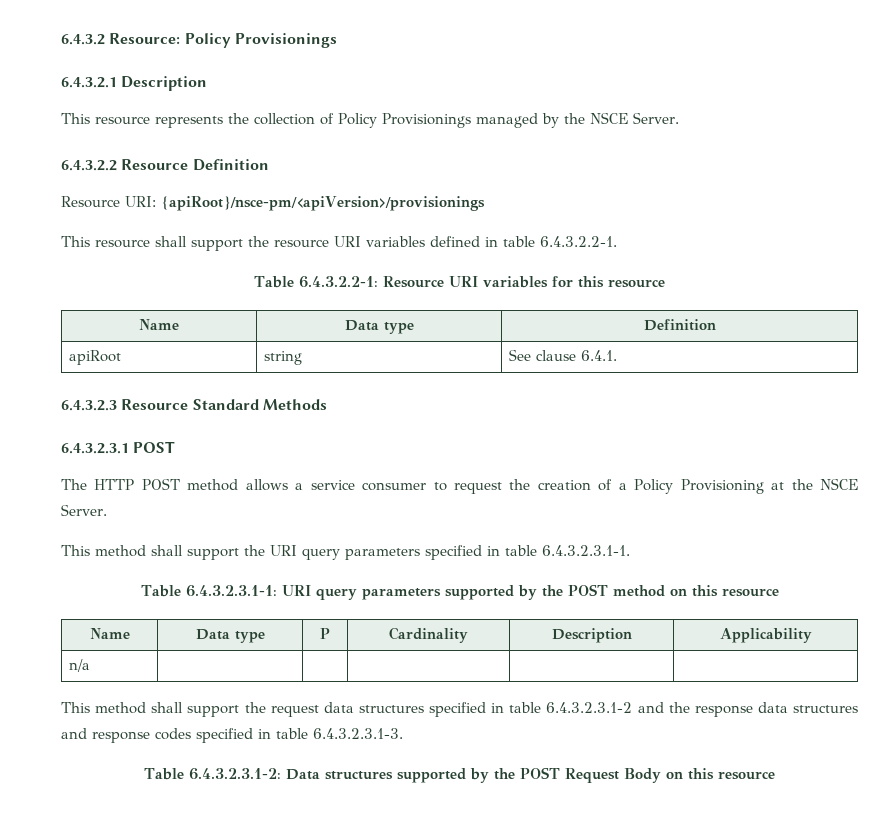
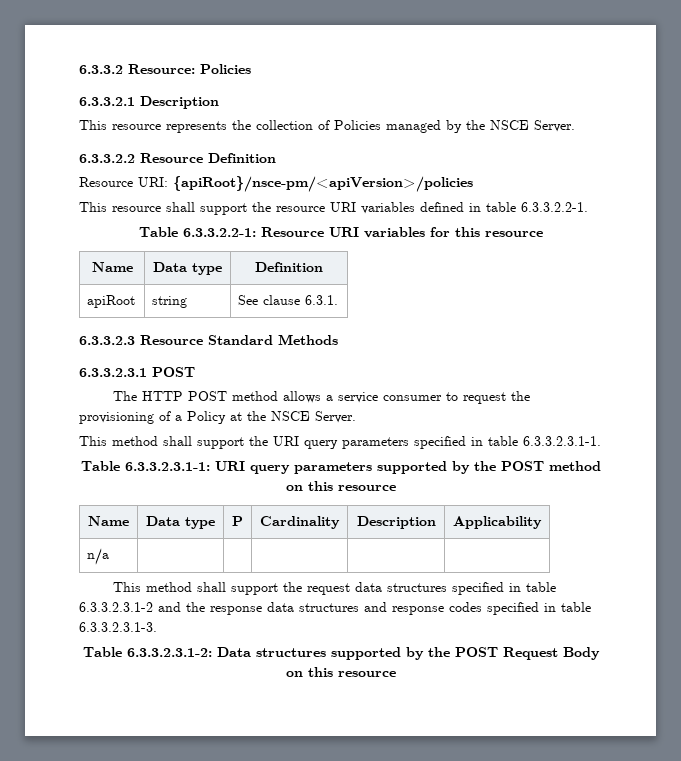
- 6.4.3.2 Resource: Policy Provisionings
- 6.4.3.2.1 Description
+ 6.3.3.2 Resource: Policies
+ 6.3.3.2.1 Description
- This resource represents the collection of Policy Provisionings managed by the NSCE Server.
+ This resource represents the collection of Policies managed by the NSCE Server.
- 6.4.3.2.2 Resource Definition
+ 6.3.3.2.2 Resource Definition
- Resource URI: {apiRoot}/nsce-pm/<apiVersion>/provisionings
+ Resource URI: {apiRoot}/nsce-pm/<apiVersion>/policies
- This resource shall support the resource URI variables defined in table 6.4.3.2.2-1.
- Table 6.4.3.2.2-1: Resource URI variables for this resource
+ This resource shall support the resource URI variables defined in table 6.3.3.2.2-1.
+ Table 6.3.3.2.2-1: Resource URI variables for this resource
- apiRoot | string | See clause 6.4.1.
- 6.4.3.2.3 Resource Standard Methods
+ apiRoot | string | See clause 6.3.1.
+ 6.3.3.2.3 Resource Standard Methods
- 6.4.3.2.3.1 POST
+ 6.3.3.2.3.1 POST
- The HTTP POST method allows a service consumer to request the creation of a Policy Provisioning at the NSCE Server.
+ The HTTP POST method allows a service consumer to request the provisioning of a Policy at the NSCE Server.
- This method shall support the URI query parameters specified in table 6.4.3.2.3.1-1.
- Table 6.4.3.2.3.1-1: URI query parameters supported by the POST method on this resource
+ This method shall support the URI query parameters specified in table 6.3.3.2.3.1-1.
+ Table 6.3.3.2.3.1-1: URI query parameters supported by the POST method on this resource
- This method shall support the request data structures specified in table 6.4.3.2.3.1-2 and the response data structures and response codes specified in table 6.4.3.2.3.1-3.
- Table 6.4.3.2.3.1-2: Data structures supported by the POST Request Body on this resource
+ This method shall support the request data structures specified in table 6.3.3.2.3.1-2 and the response data structures and response codes specified in table 6.3.3.2.3.1-3.
+ Table 6.3.3.2.3.1-2: Data structures supported by the POST Request Body on this resource

